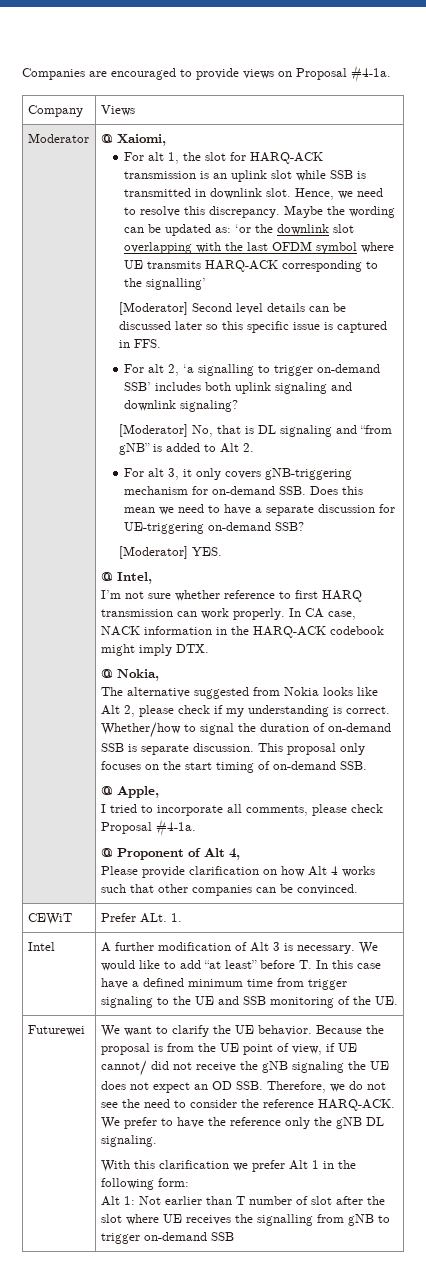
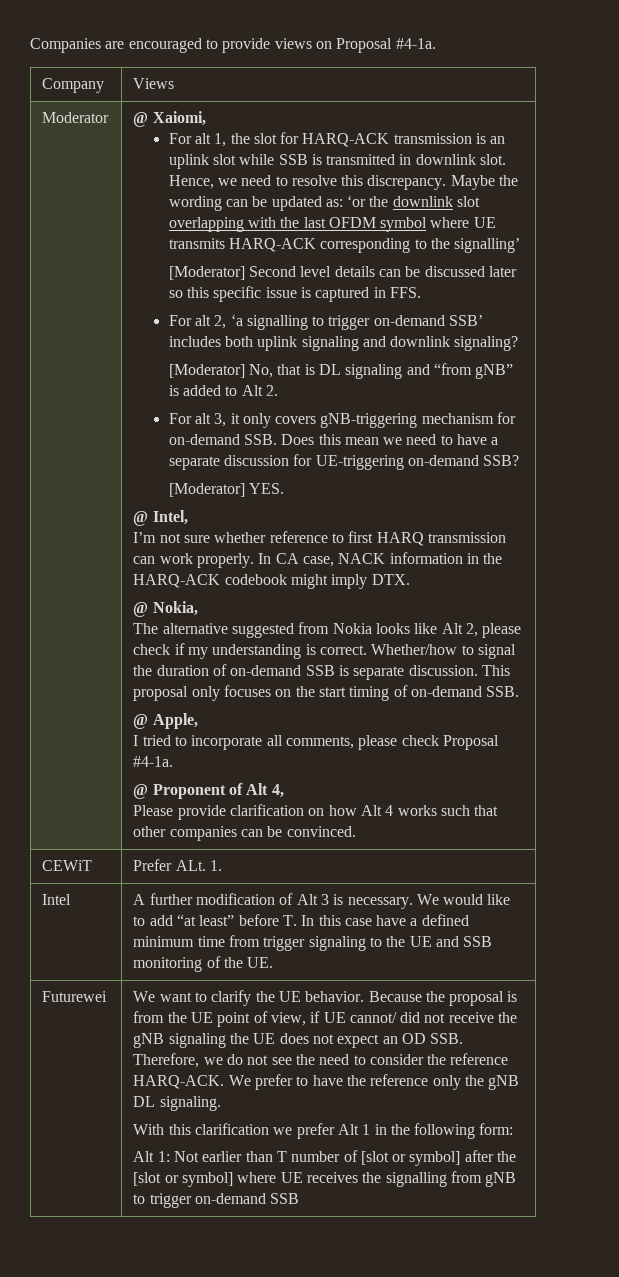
- Alt 1: Not earlier than T number of slot after the slot where UE receives the signalling from gNB to trigger on-demand SSB
+ Alt 1: Not earlier than T number of [slot or symbol] after the [slot or symbol] where UE receives the signalling from gNB to trigger on-demand SSB

